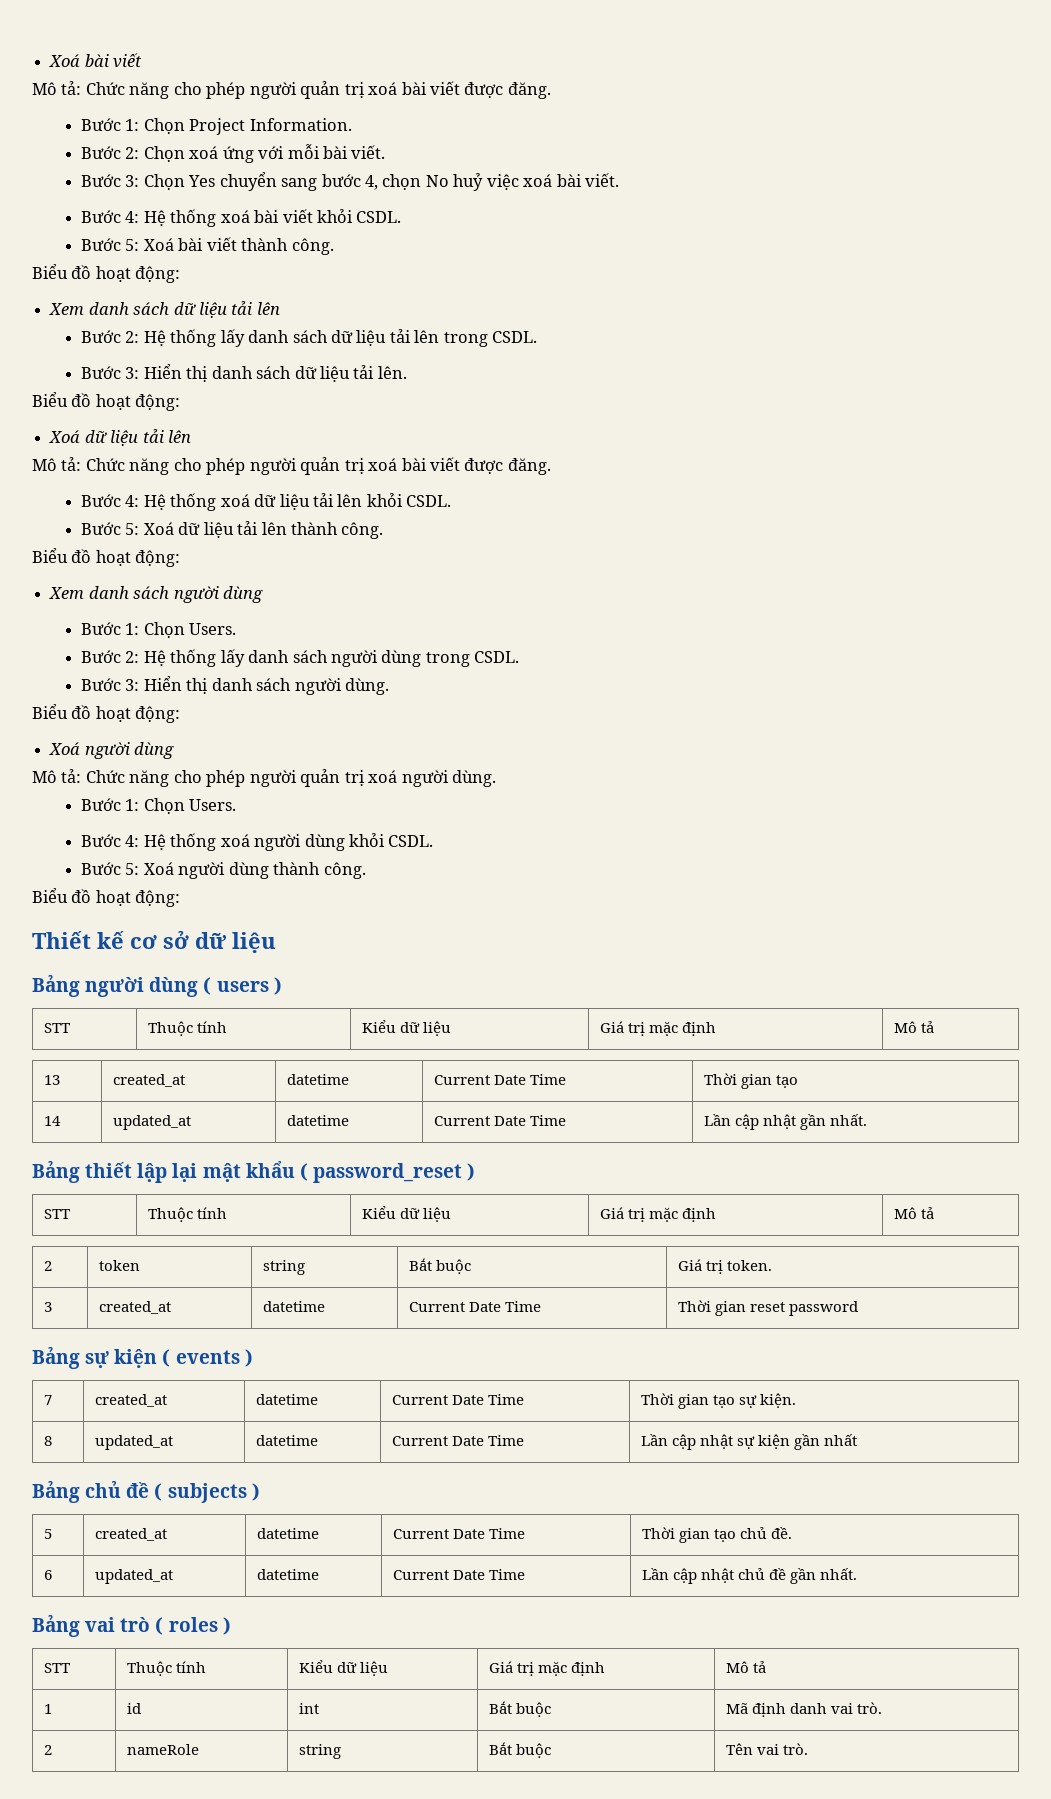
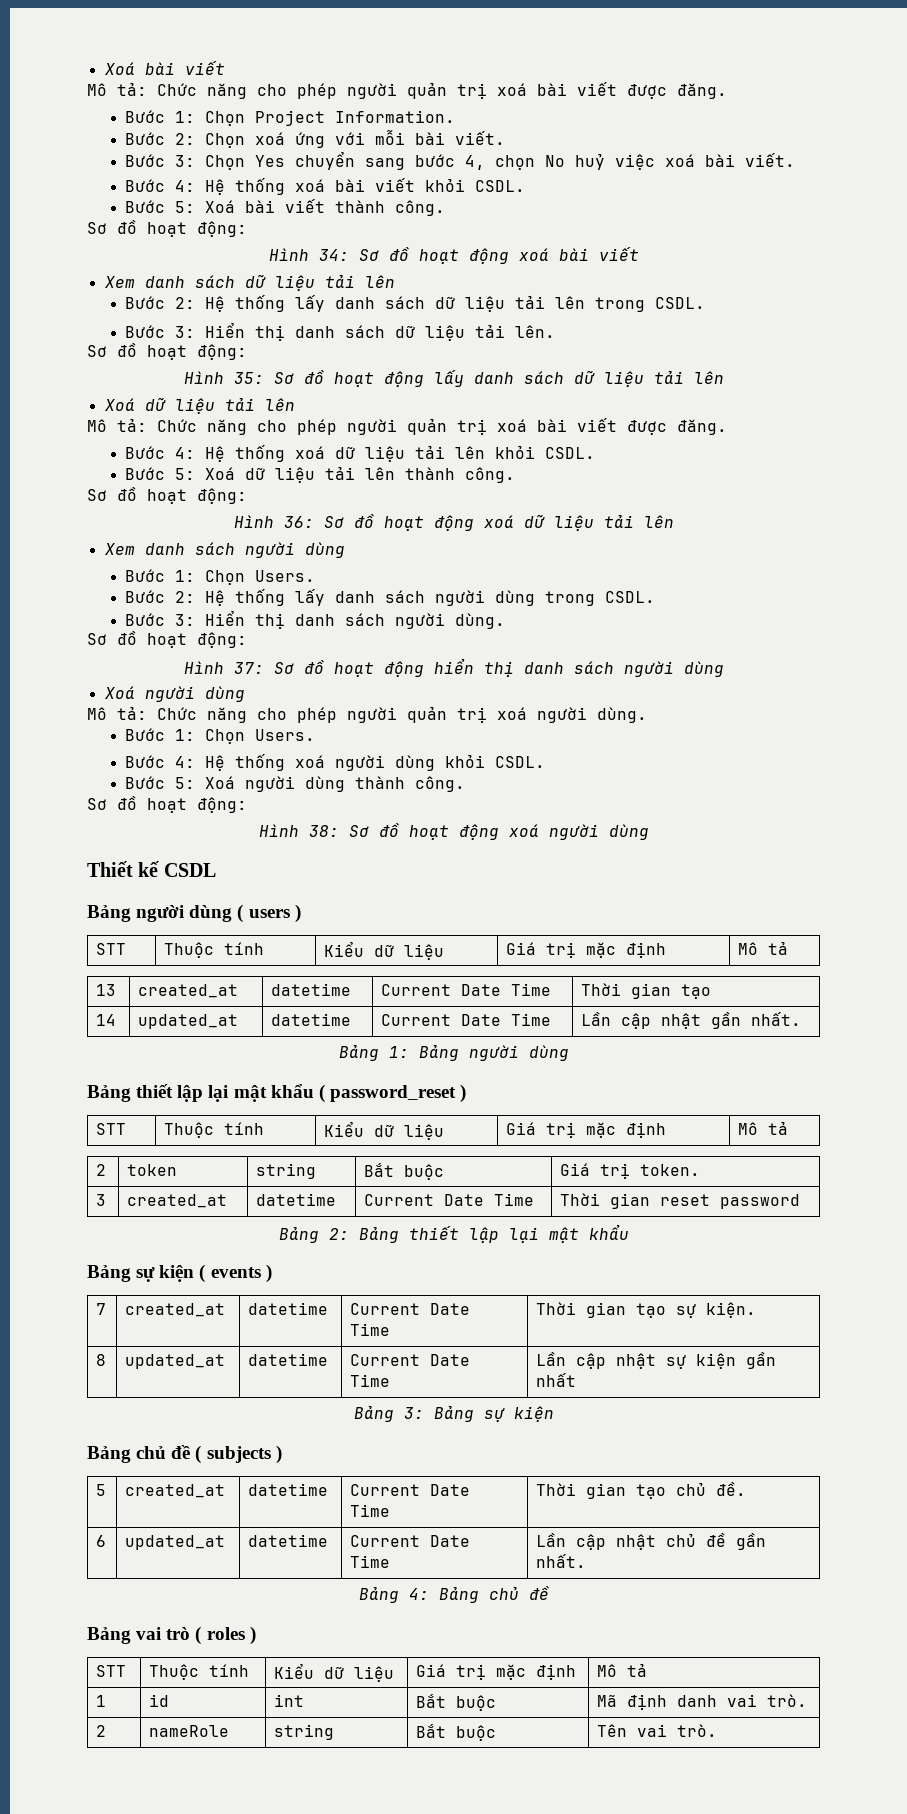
  Bước 5: Xoá bài viết thành công.
- Biểu đồ hoạt động:
+ Sơ đồ hoạt động:
+ Hình 34: Sơ đồ hoạt động xoá bài viết
  Bước 3: Hiển thị danh sách dữ liệu tải lên.
- Biểu đồ hoạt động:
+ Sơ đồ hoạt động:
+ Hình 35: Sơ đồ hoạt động lấy danh sách dữ liệu tải lên
  Bước 5: Xoá dữ liệu tải lên thành công.
- Biểu đồ hoạt động:
+ Sơ đồ hoạt động:
+ Hình 36: Sơ đồ hoạt động xoá dữ liệu tải lên
  Bước 3: Hiển thị danh sách người dùng.
- Biểu đồ hoạt động:
+ Sơ đồ hoạt động:
+ Hình 37: Sơ đồ hoạt động hiển thị danh sách người dùng
  Bước 5: Xoá người dùng thành công.
- Biểu đồ hoạt động:
- Thiết kế cơ sở dữ liệu
+ Sơ đồ hoạt động:
+ Hình 38: Sơ đồ hoạt động xoá người dùng
+ Thiết kế CSDL
+ Bảng 1: Bảng người dùng
+ Bảng 2: Bảng thiết lập lại mật khẩu
+ Bảng 3: Bảng sự kiện
+ Bảng 4: Bảng chủ đề

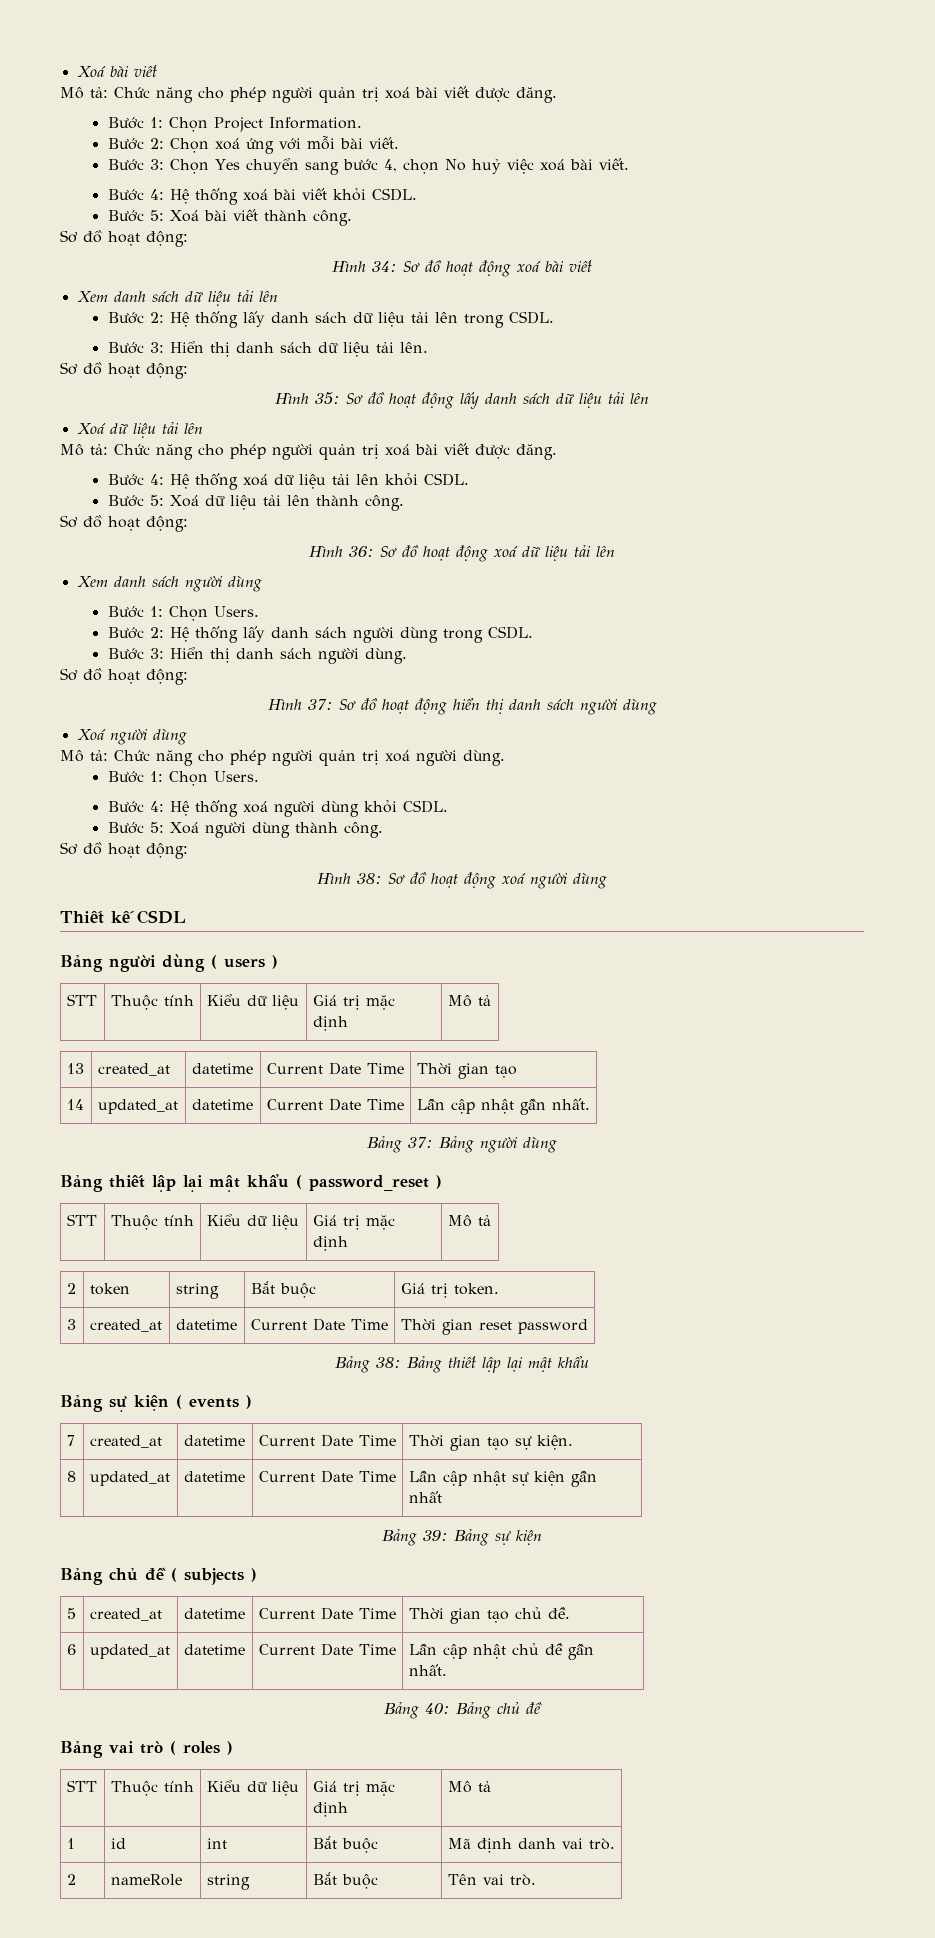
- Bảng 1: Bảng người dùng
+ Bảng 37: Bảng người dùng
- Bảng 2: Bảng thiết lập lại mật khẩu
+ Bảng 38: Bảng thiết lập lại mật khẩu
- Bảng 3: Bảng sự kiện
+ Bảng 39: Bảng sự kiện
- Bảng 4: Bảng chủ đề
+ Bảng 40: Bảng chủ đề

